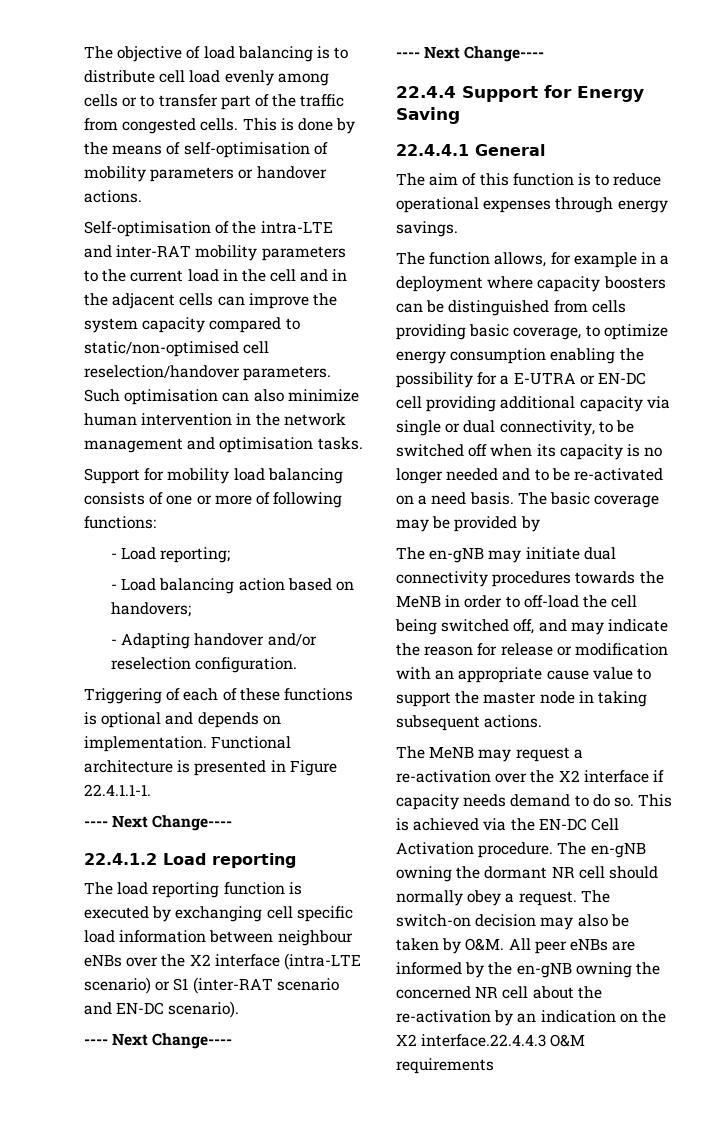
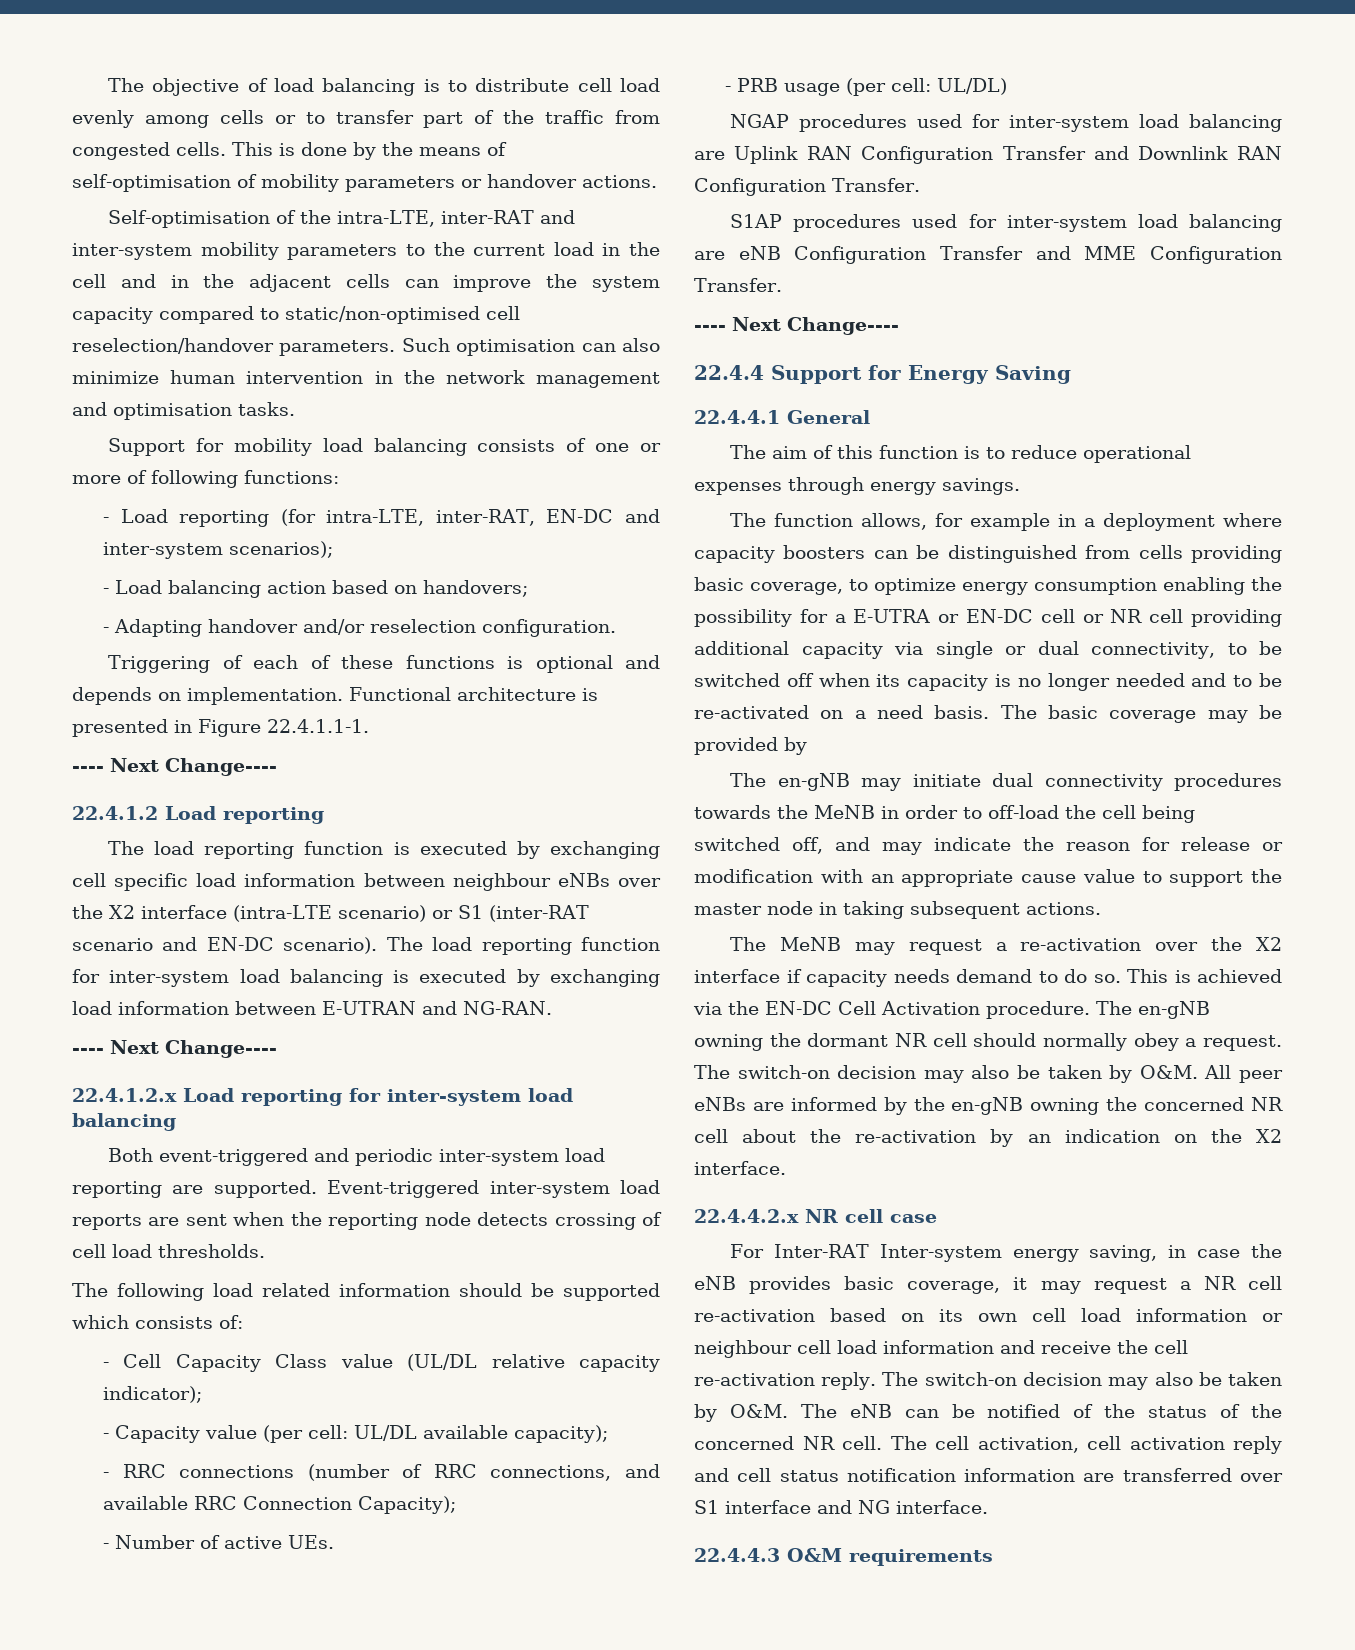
- Self-optimisation of the intra-LTE and inter-RAT mobility parameters to the current load in the cell and in the adjacent cells can improve the system capacity compared to static/non-optimised cell reselection/handover parameters.
+ Self-optimisation of the intra-LTE, inter-RAT and inter-system mobility parameters to the current load in the cell and in the adjacent cells can improve the system capacity compared to static/non-optimised cell reselection/handover parameters.
- - Load reporting;
+ - Load reporting (for intra-LTE, inter-RAT, EN-DC and inter-system scenarios);
- The load reporting function is executed by exchanging cell specific load information between neighbour eNBs over the X2 interface (intra-LTE scenario) or S1 (inter-RAT scenario and EN-DC scenario).
+ The load reporting function is executed by exchanging cell specific load information between neighbour eNBs over the X2 interface (intra-LTE scenario) or S1 (inter-RAT scenario and EN-DC scenario). The load reporting function for inter-system load balancing is executed by exchanging load information between E-UTRAN and NG-RAN.
  ---- Next Change----
+ 22.4.1.2.x Load reporting for inter-system load balancing
+ Both event-triggered and periodic inter-system load reporting are supported. Event-triggered inter-system load reports are sent when the reporting node detects crossing of cell load thresholds.
+ The following load related information should be supported which consists of:
+ - Cell Capacity Class value (UL/DL relative capacity indicator);
+ - Capacity value (per cell: UL/DL available capacity);
+ - RRC connections (number of RRC connections, and available RRC Connection Capacity);
+ - Number of active UEs.
+ - PRB usage (per cell: UL/DL)
+ NGAP procedures used for inter-system load balancing are Uplink RAN Configuration Transfer and Downlink RAN Configuration Transfer.
+ S1AP procedures used for inter-system load balancing are eNB Configuration Transfer and MME Configuration Transfer.
- The function allows, for example in a deployment where capacity boosters can be distinguished from cells providing basic coverage, to optimize energy consumption enabling the possibility for a E-UTRA or EN-DC cell providing additional capacity via single or dual connectivity, to be switched off when its capacity is no longer needed and to be re-activated on a need basis.
+ The function allows, for example in a deployment where capacity boosters can be distinguished from cells providing basic coverage, to optimize energy consumption enabling the possibility for a E-UTRA or EN-DC cell or NR cell providing additional capacity via single or dual connectivity, to be switched off when its capacity is no longer needed and to be re-activated on a need basis.
- The switch-on decision may also be taken by O&M. All peer eNBs are informed by the en-gNB owning the concerned NR cell about the re-activation by an indication on the X2 interface.22.4.4.3 O&M requirements
+ The switch-on decision may also be taken by O&M. All peer eNBs are informed by the en-gNB owning the concerned NR cell about the re-activation by an indication on the X2 interface.
+ 22.4.4.2.x NR cell case
+ For Inter-RAT Inter-system energy saving, in case the eNB provides basic coverage, it may request a NR cell re-activation based on its own cell load information or neighbour cell load information and receive the cell re-activation reply. The switch-on decision may also be taken by O&M. The eNB can be notified of the status of the concerned NR cell. The cell activation, cell activation reply and cell status notification information are transferred over S1 interface and NG interface.
+ 22.4.4.3 O&M requirements

